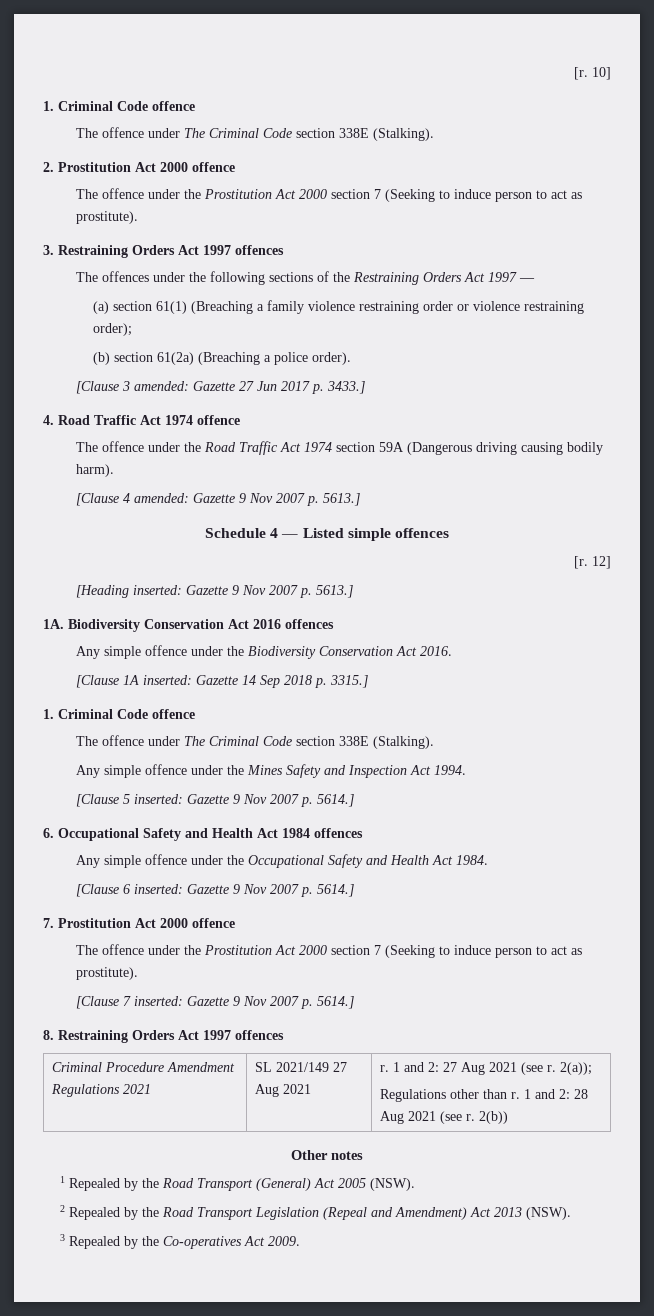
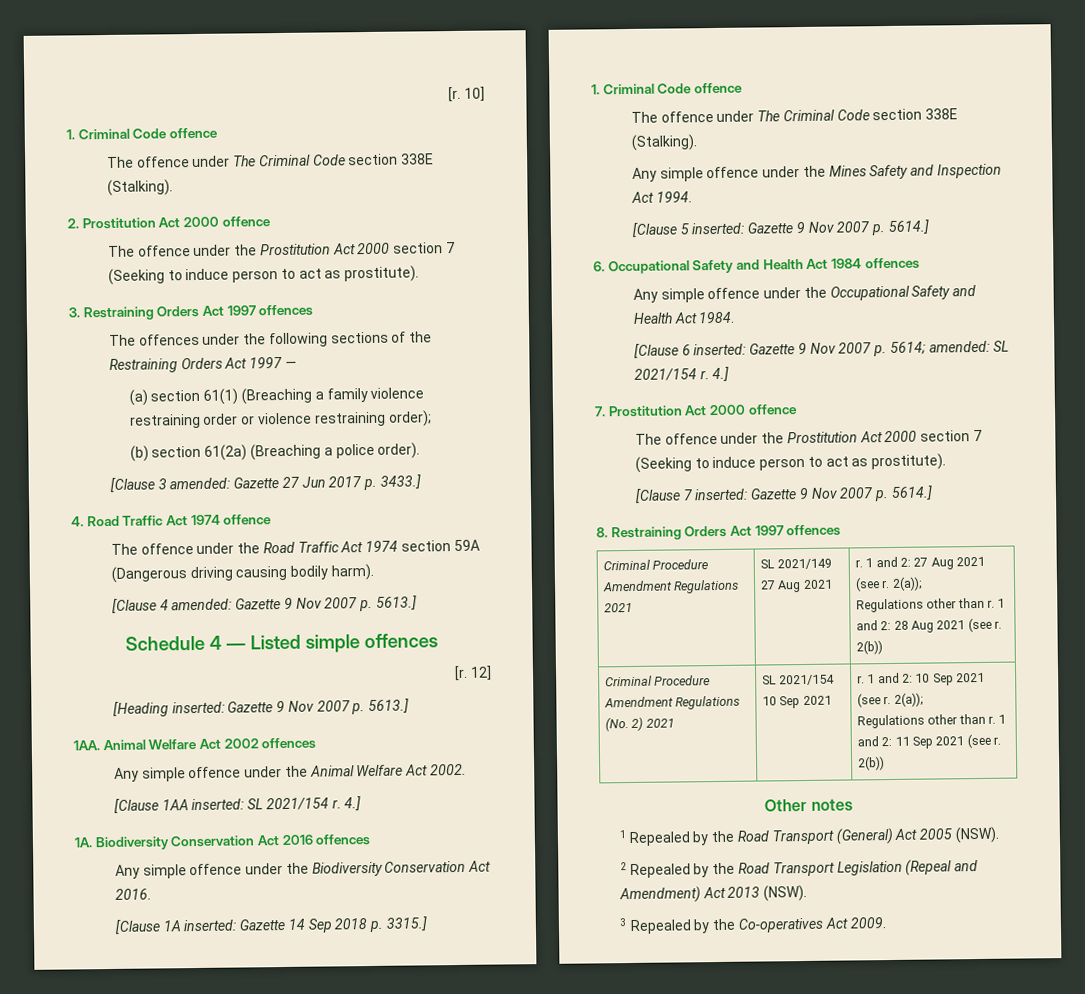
+ 1AA. Animal Welfare Act 2002 offences
+ Any simple offence under the Animal Welfare Act 2002.
+ [Clause 1AA inserted: SL 2021/154 r. 4.]
- [Clause 6 inserted: Gazette 9 Nov 2007 p. 5614.]
+ [Clause 6 inserted: Gazette 9 Nov 2007 p. 5614; amended: SL 2021/154 r. 4.]
+ Criminal Procedure Amendment Regulations (No. 2) 2021 | SL 2021/154 10 Sep 2021 | r. 1 and 2: 10 Sep 2021 (see r. 2(a));
+ Regulations other than r. 1 and 2: 11 Sep 2021 (see r. 2(b))

